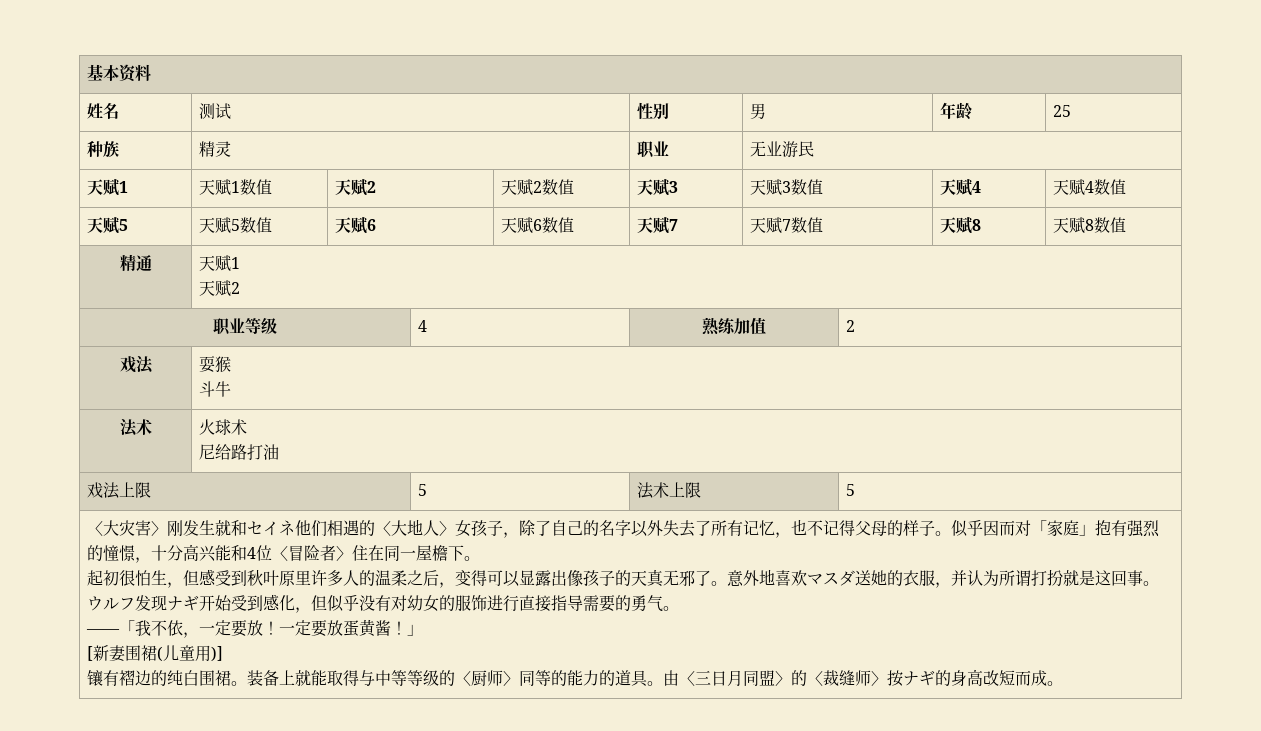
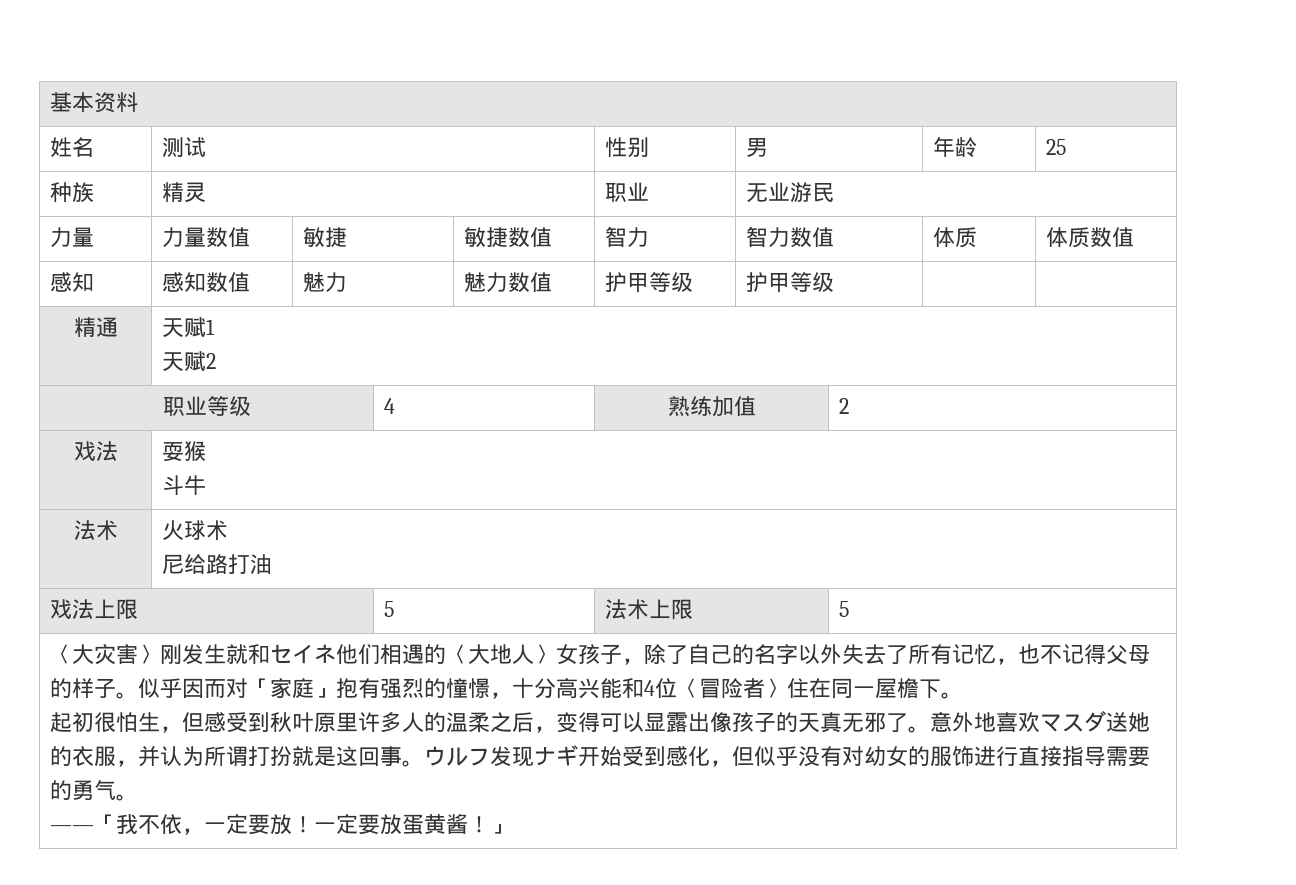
- 天赋1 | 天赋1数值 | 天赋2 | 天赋2数值 | 天赋3 | 天赋3数值 | 天赋4 | 天赋4数值
- 天赋5 | 天赋5数值 | 天赋6 | 天赋6数值 | 天赋7 | 天赋7数值 | 天赋8 | 天赋8数值
+ 力量 | 力量数值 | 敏捷 | 敏捷数值 | 智力 | 智力数值 | 体质 | 体质数值
+ 感知 | 感知数值 | 魅力 | 魅力数值 | 护甲等级 | 护甲等级 | |
- [新妻围裙(儿童用)]
- 镶有褶边的纯白围裙。装备上就能取得与中等等级的〈厨师〉同等的能力的道具。由〈三日月同盟〉的〈裁缝师〉按ナギ的身高改短而成。

